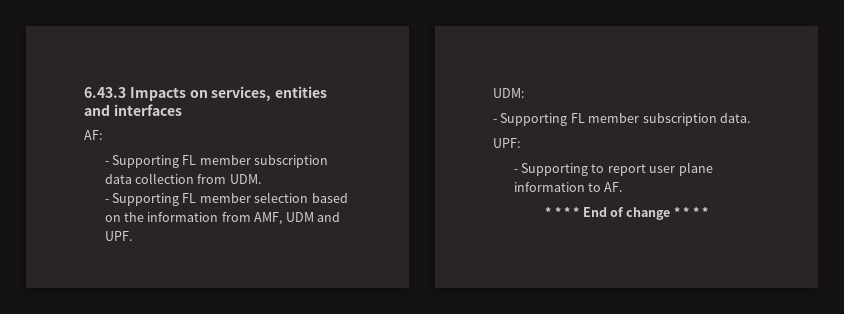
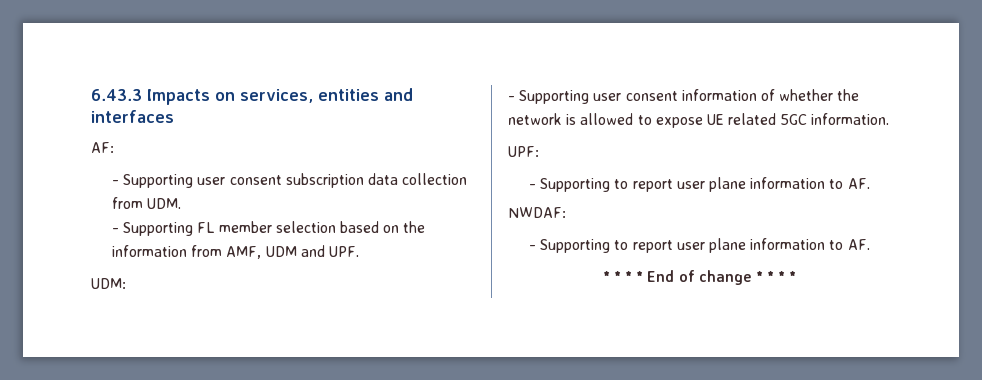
- - Supporting FL member subscription data collection from UDM.
+ - Supporting user consent subscription data collection from UDM.
- - Supporting FL member subscription data.
+ - Supporting user consent information of whether the network is allowed to expose UE related 5GC information.
+ NWDAF:
+ - Supporting to report user plane information to AF.

